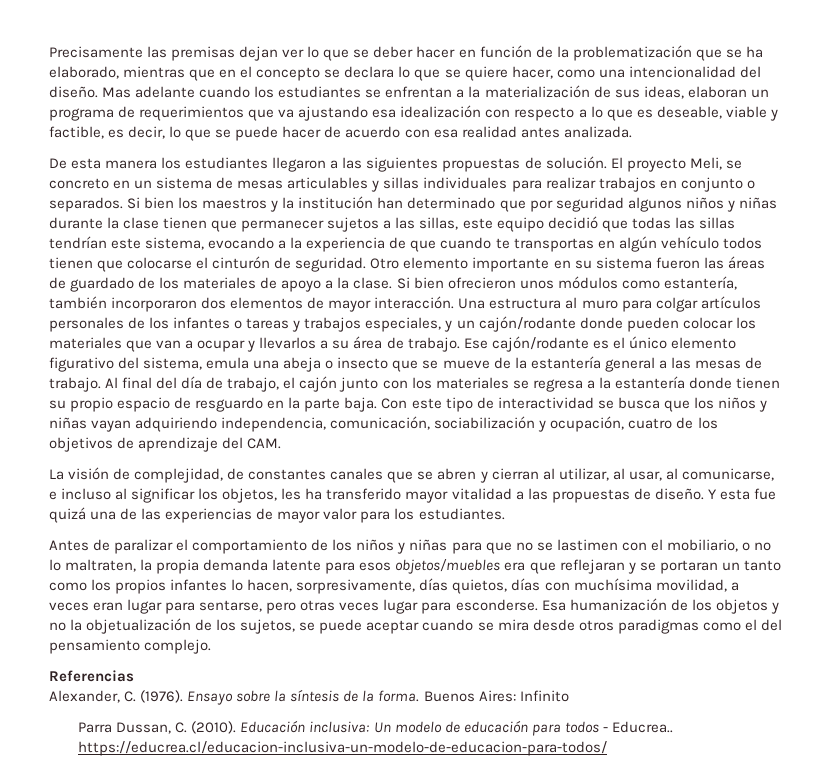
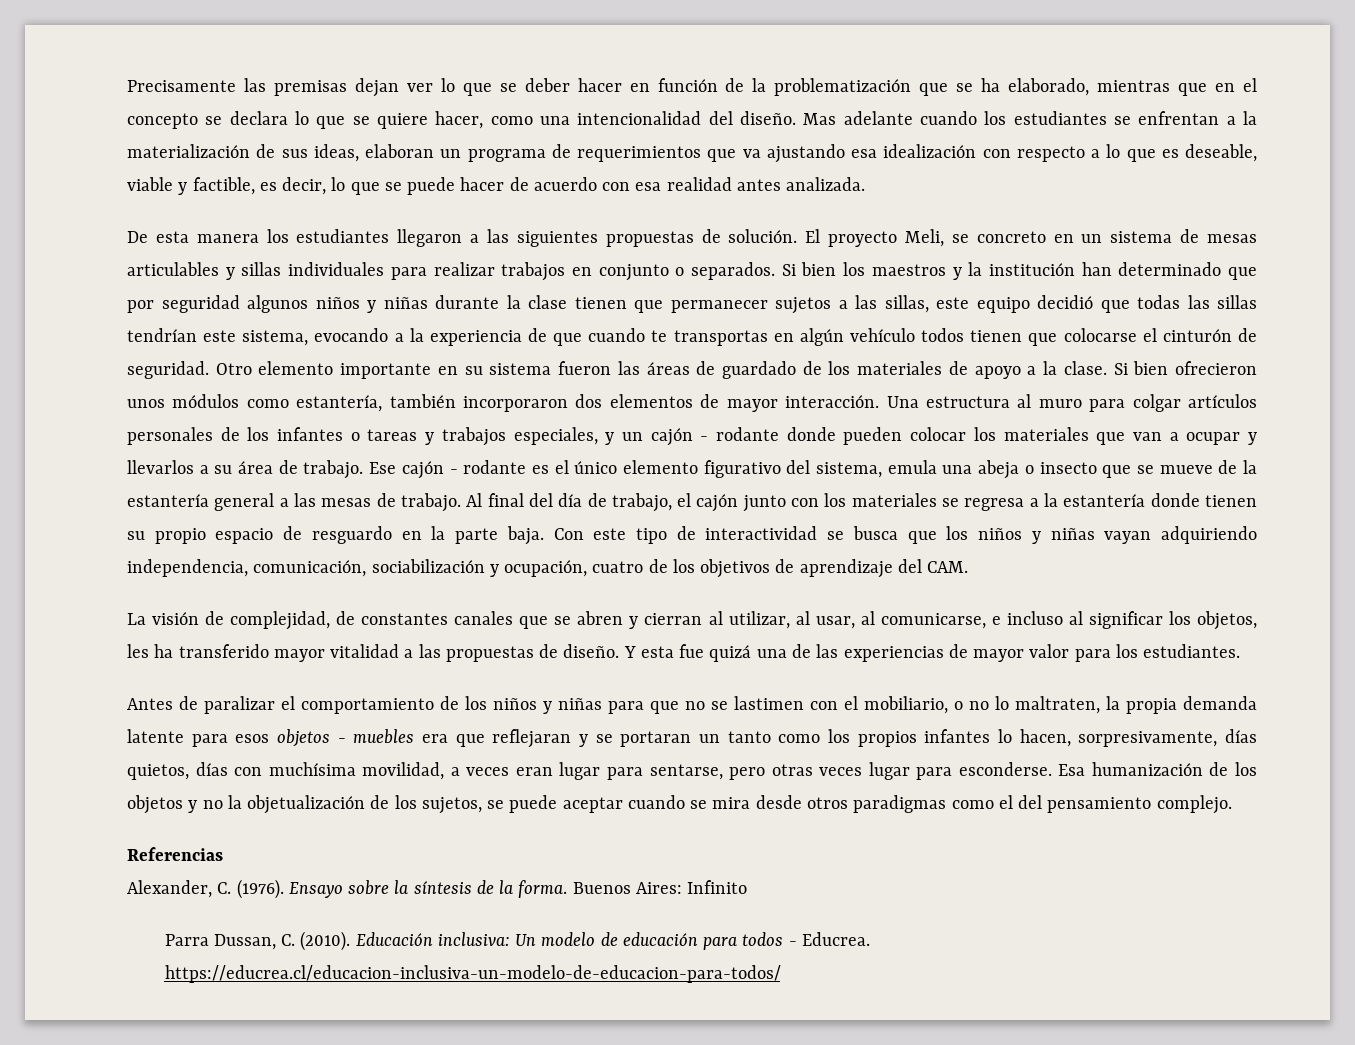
- Una estructura al muro para colgar artículos personales de los infantes o tareas y trabajos especiales, y un cajón/rodante donde pueden colocar los materiales que van a ocupar y llevarlos a su área de trabajo.
+ Una estructura al muro para colgar artículos personales de los infantes o tareas y trabajos especiales, y un cajón - rodante donde pueden colocar los materiales que van a ocupar y llevarlos a su área de trabajo.
- Ese cajón/rodante es el único elemento figurativo del sistema, emula una abeja o insecto que se mueve de la estantería general a las mesas de trabajo.
+ Ese cajón - rodante es el único elemento figurativo del sistema, emula una abeja o insecto que se mueve de la estantería general a las mesas de trabajo.
- Antes de paralizar el comportamiento de los niños y niñas para que no se lastimen con el mobiliario, o no lo maltraten, la propia demanda latente para esos objetos/muebles era que reflejaran y se portaran un tanto como los propios infantes lo hacen, sorpresivamente, días quietos, días con muchísima movilidad, a veces eran lugar para sentarse, pero otras veces lugar para esconderse.
+ Antes de paralizar el comportamiento de los niños y niñas para que no se lastimen con el mobiliario, o no lo maltraten, la propia demanda latente para esos objetos - muebles era que reflejaran y se portaran un tanto como los propios infantes lo hacen, sorpresivamente, días quietos, días con muchísima movilidad, a veces eran lugar para sentarse, pero otras veces lugar para esconderse.
- Educación inclusiva: Un modelo de educación para todos - Educrea.. https://educrea.cl/educacion-inclusiva-un-modelo-de-educacion-para-todos/
+ Educación inclusiva: Un modelo de educación para todos - Educrea. https://educrea.cl/educacion-inclusiva-un-modelo-de-educacion-para-todos/

